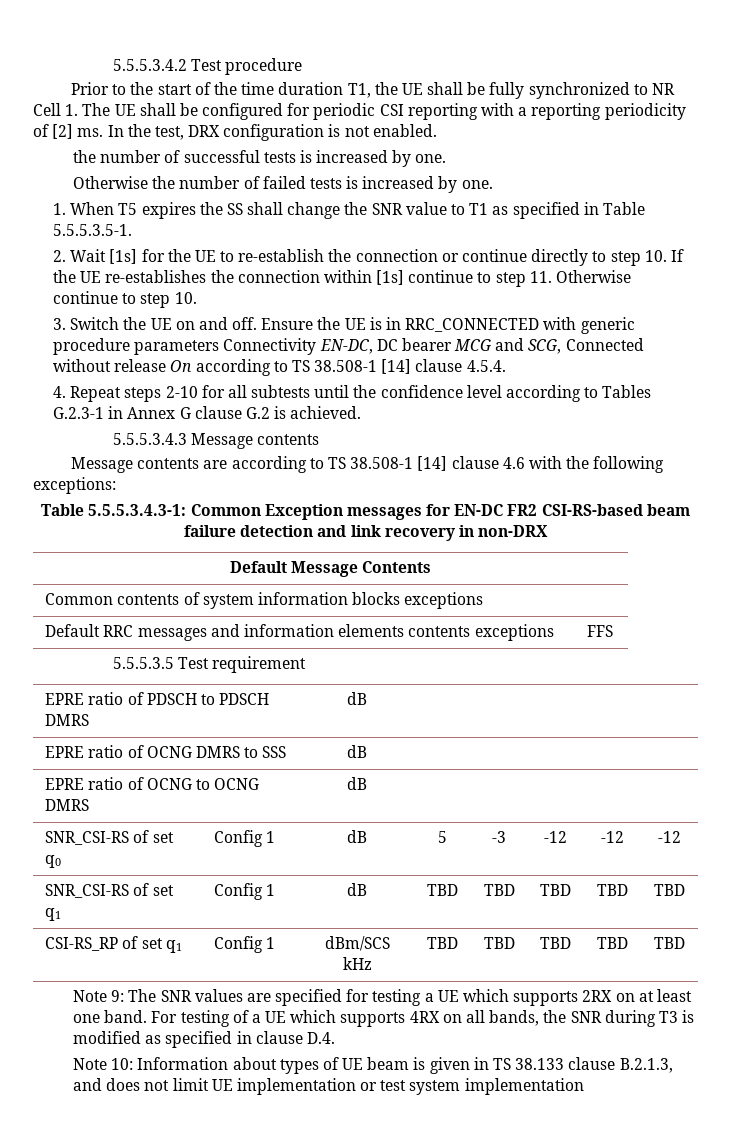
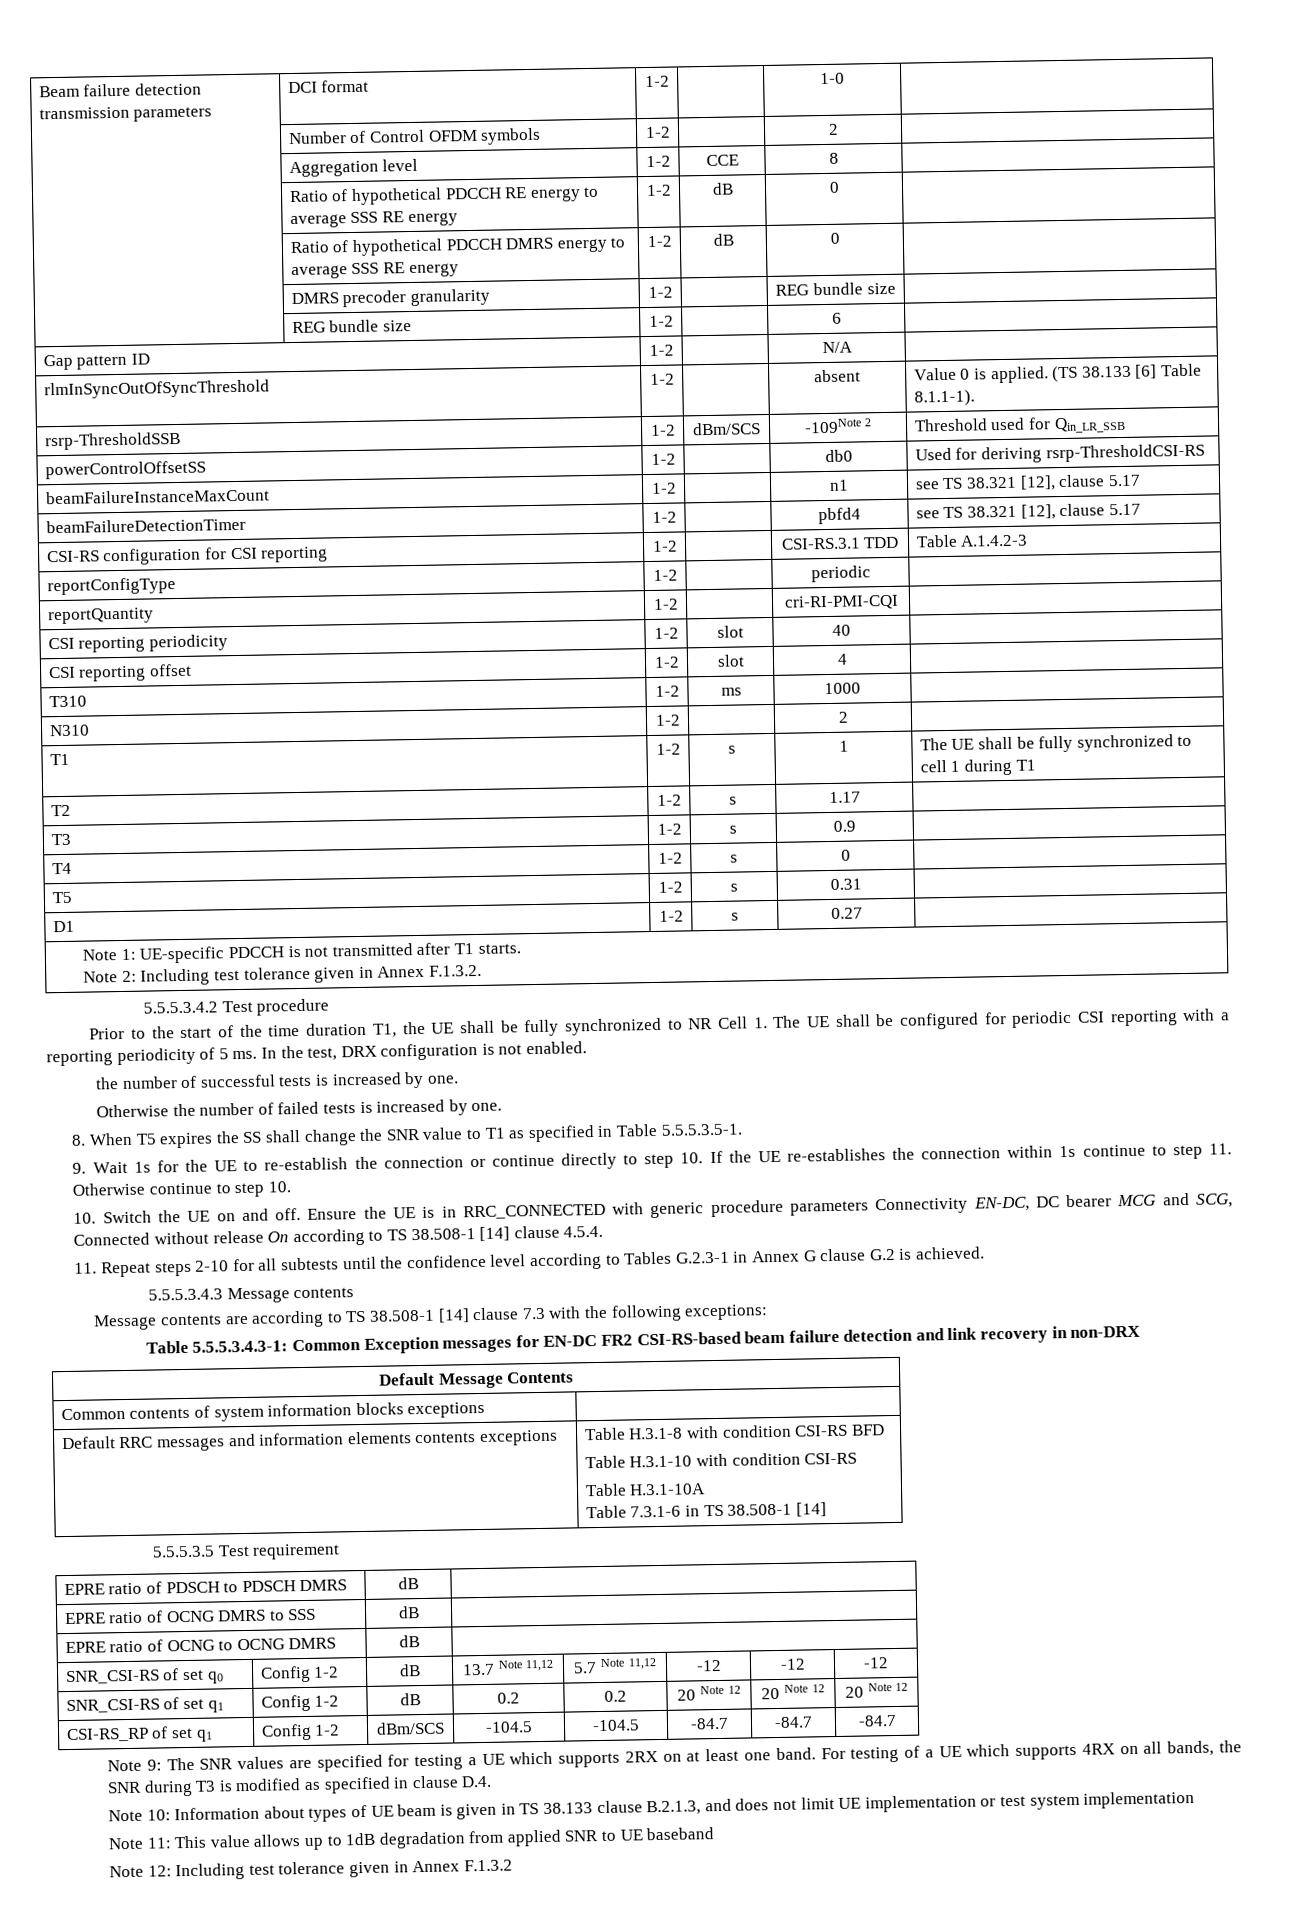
+ Beam failure detection transmission parameters | DCI format | 1-2 | | 1-0 |
+ | Number of Control OFDM symbols | 1-2 | | 2 |
+ | Aggregation level | 1-2 | CCE | 8 |
+ | Ratio of hypothetical PDCCH RE energy to average SSS RE energy | 1-2 | dB | 0 |
+ | Ratio of hypothetical PDCCH DMRS energy to average SSS RE energy | 1-2 | dB | 0 |
+ | DMRS precoder granularity | 1-2 | | REG bundle size |
+ | REG bundle size | 1-2 | | 6 |
+ Gap pattern ID | 1-2 | | N/A |
+ rlmInSyncOutOfSyncThreshold | 1-2 | | absent | Value 0 is applied. (TS 38.133 [6] Table 8.1.1-1).
+ rsrp-ThresholdSSB | 1-2 | dBm/SCS | -109Note 2 | Threshold used for Qin_LR_SSB
+ powerControlOffsetSS | 1-2 | | db0 | Used for deriving rsrp-ThresholdCSI-RS
+ beamFailureInstanceMaxCount | 1-2 | | n1 | see TS 38.321 [12], clause 5.17
+ beamFailureDetectionTimer | 1-2 | | pbfd4 | see TS 38.321 [12], clause 5.17
+ CSI-RS configuration for CSI reporting | 1-2 | | CSI-RS.3.1 TDD | Table A.1.4.2-3
+ reportConfigType | 1-2 | | periodic |
+ reportQuantity | 1-2 | | cri-RI-PMI-CQI |
+ CSI reporting periodicity | 1-2 | slot | 40 |
+ CSI reporting offset | 1-2 | slot | 4 |
+ T310 | 1-2 | ms | 1000 |
+ N310 | 1-2 | | 2 |
+ T1 | 1-2 | s | 1 | The UE shall be fully synchronized to cell 1 during T1
+ T2 | 1-2 | s | 1.17 |
+ T3 | 1-2 | s | 0.9 |
+ T4 | 1-2 | s | 0 |
+ T5 | 1-2 | s | 0.31 |
+ D1 | 1-2 | s | 0.27 |
+ Note 1: UE-specific PDCCH is not transmitted after T1 starts.
+ Note 2: Including test tolerance given in Annex F.1.3.2.
- Prior to the start of the time duration T1, the UE shall be fully synchronized to NR Cell 1. The UE shall be configured for periodic CSI reporting with a reporting periodicity of [2] ms.
+ Prior to the start of the time duration T1, the UE shall be fully synchronized to NR Cell 1. The UE shall be configured for periodic CSI reporting with a reporting periodicity of 5 ms.
- 1. When T5 expires the SS shall change the SNR value to T1 as specified in Table 5.5.5.3.5-1.
+ 8. When T5 expires the SS shall change the SNR value to T1 as specified in Table 5.5.5.3.5-1.
- 2. Wait [1s] for the UE to re-establish the connection or continue directly to step 10. If the UE re-establishes the connection within [1s] continue to step 11. Otherwise continue to step 10.
+ 9. Wait 1s for the UE to re-establish the connection or continue directly to step 10. If the UE re-establishes the connection within 1s continue to step 11. Otherwise continue to step 10.
- 3. Switch the UE on and off.
+ 10. Switch the UE on and off.
- 4. Repeat steps 2-10 for all subtests until the confidence level according to Tables G.2.3-1 in Annex G clause G.2 is achieved.
+ 11. Repeat steps 2-10 for all subtests until the confidence level according to Tables G.2.3-1 in Annex G clause G.2 is achieved.
- Message contents are according to TS 38.508-1 [14] clause 4.6 with the following exceptions:
+ Message contents are according to TS 38.508-1 [14] clause 7.3 with the following exceptions:
- Default RRC messages and information elements contents exceptions | FFS
+ Default RRC messages and information elements contents exceptions | Table H.3.1-8 with condition CSI-RS BFD
+ Table H.3.1-10 with condition CSI-RS
+ Table H.3.1-10A
+ Table 7.3.1-6 in TS 38.508-1 [14]
- SNR_CSI-RS of set q0 | Config 1 | dB | 5 | -3 | -12 | -12 | -12
+ SNR_CSI-RS of set q0 | Config 1-2 | dB | 13.7 Note 11,12 | 5.7 Note 11,12 | -12 | -12 | -12
- SNR_CSI-RS of set q1 | Config 1 | dB | TBD | TBD | TBD | TBD | TBD
+ SNR_CSI-RS of set q1 | Config 1-2 | dB | 0.2 | 0.2 | 20 Note 12 | 20 Note 12 | 20 Note 12
- CSI-RS_RP of set q1 | Config 1 | dBm/SCS kHz | TBD | TBD | TBD | TBD | TBD
+ CSI-RS_RP of set q1 | Config 1-2 | dBm/SCS | -104.5 | -104.5 | -84.7 | -84.7 | -84.7
+ Note 11: This value allows up to 1dB degradation from applied SNR to UE baseband
+ Note 12: Including test tolerance given in Annex F.1.3.2

